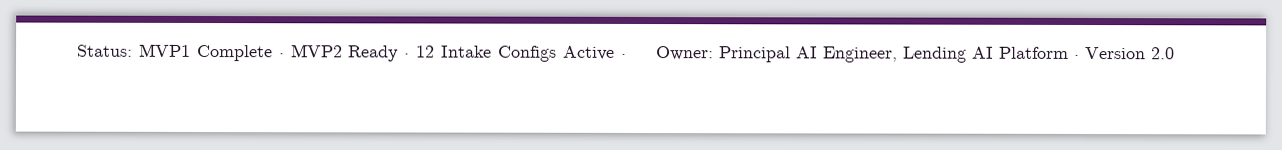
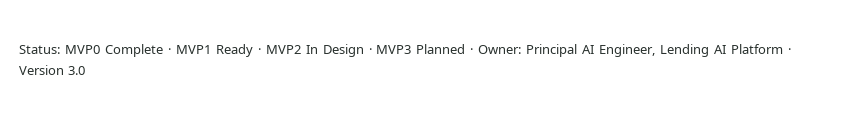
- Status: MVP1 Complete · MVP2 Ready · 12 Intake Configs Active · Owner: Principal AI Engineer, Lending AI Platform · Version 2.0
+ Status: MVP0 Complete · MVP1 Ready · MVP2 In Design · MVP3 Planned · Owner: Principal AI Engineer, Lending AI Platform · Version 3.0

